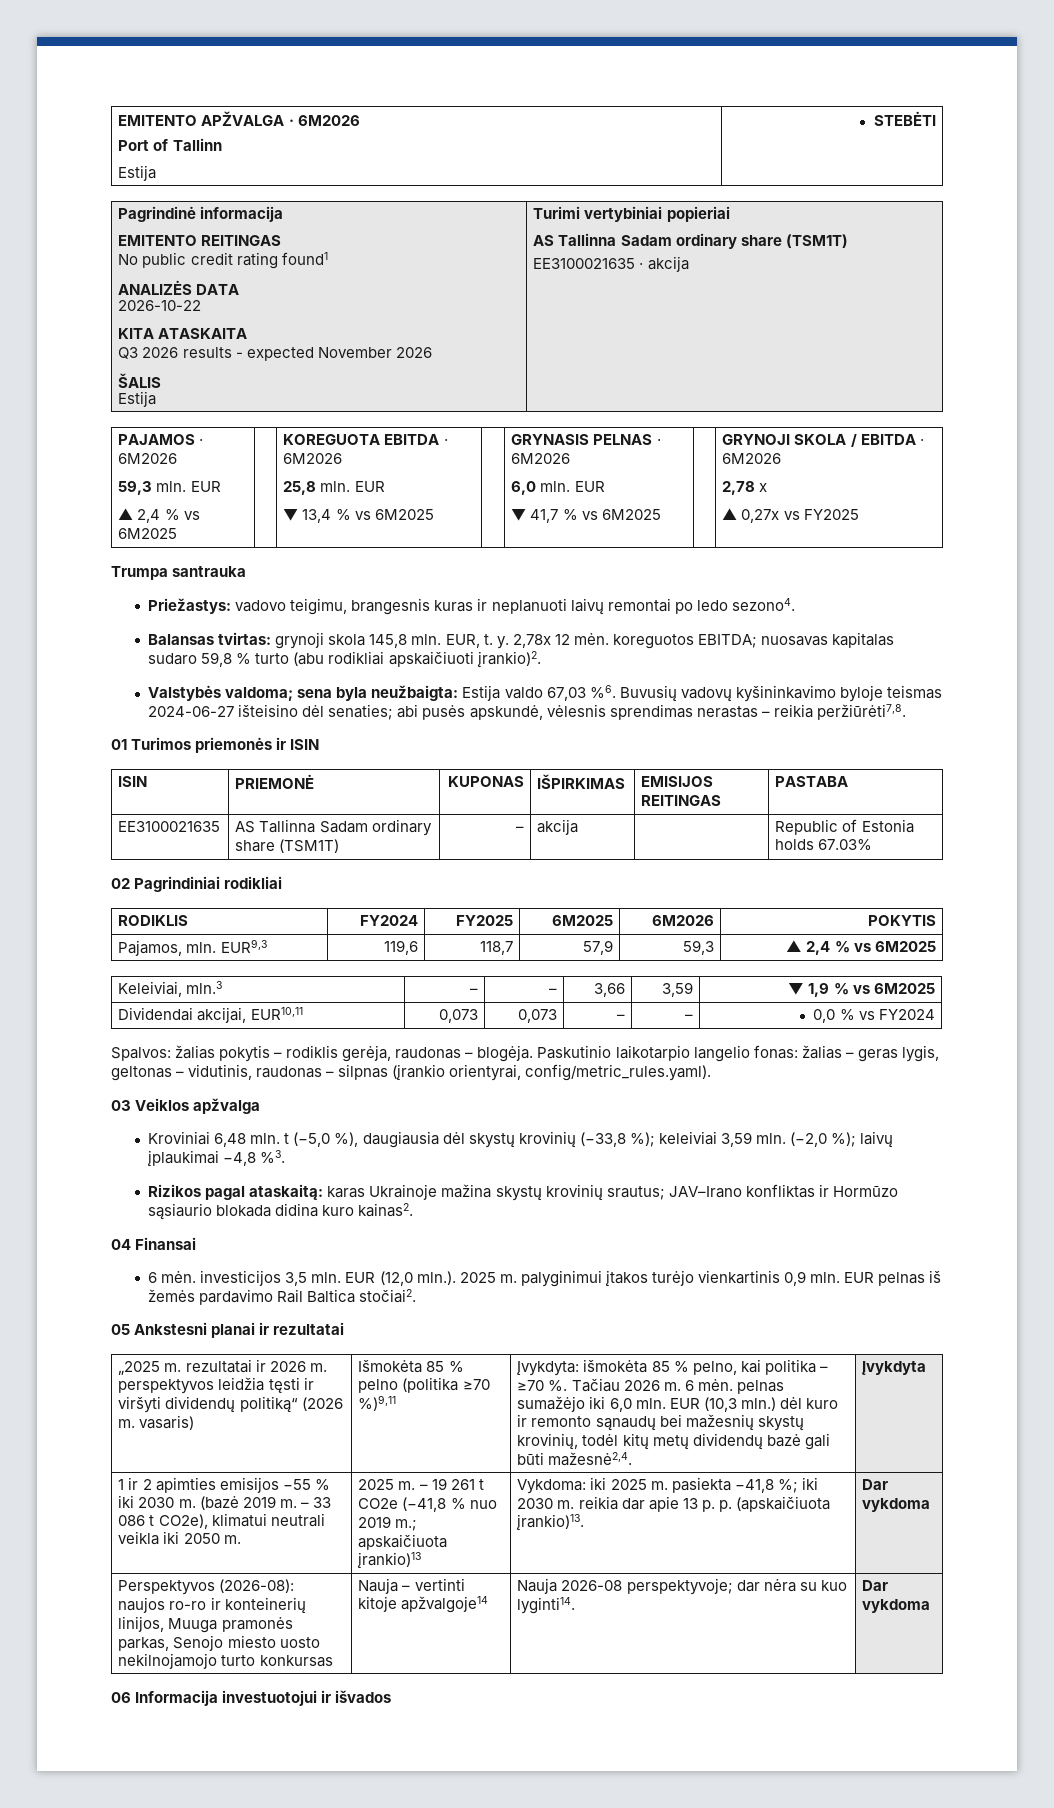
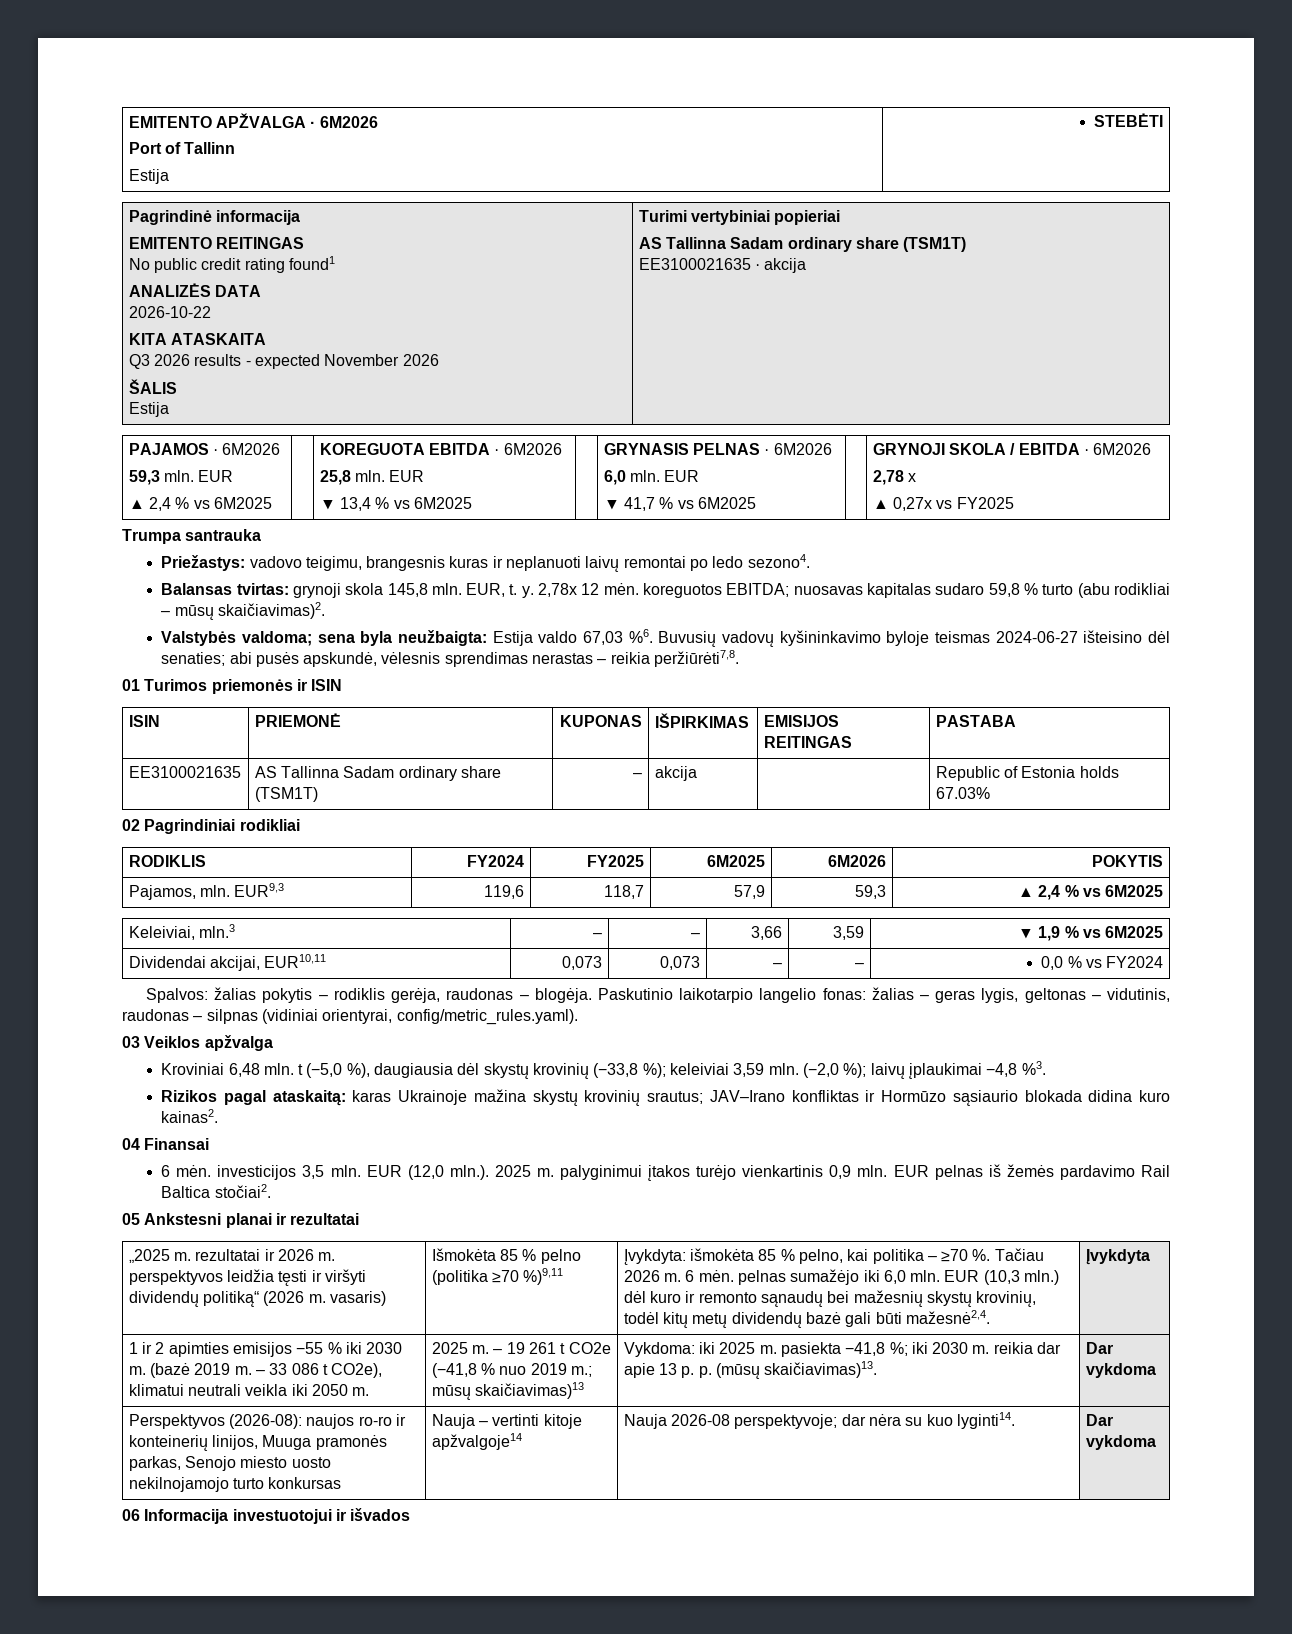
- 2,78x 12 mėn. koreguotos EBITDA; nuosavas kapitalas sudaro 59,8 % turto (abu rodikliai apskaičiuoti įrankio)2.
+ 2,78x 12 mėn. koreguotos EBITDA; nuosavas kapitalas sudaro 59,8 % turto (abu rodikliai – mūsų skaičiavimas)2.
- Paskutinio laikotarpio langelio fonas: žalias – geras lygis, geltonas – vidutinis, raudonas – silpnas (įrankio orientyrai, config/metric_rules.yaml).
+ Paskutinio laikotarpio langelio fonas: žalias – geras lygis, geltonas – vidutinis, raudonas – silpnas (vidiniai orientyrai, config/metric_rules.yaml).
- – 19 261 t CO2e (−41,8 % nuo 2019 m.; apskaičiuota įrankio)13
+ – 19 261 t CO2e (−41,8 % nuo 2019 m.; mūsų skaičiavimas)13
- Vykdoma: iki 2025 m. pasiekta −41,8 %; iki 2030 m. reikia dar apie 13 p. p. (apskaičiuota įrankio)13.
+ Vykdoma: iki 2025 m. pasiekta −41,8 %; iki 2030 m. reikia dar apie 13 p. p. (mūsų skaičiavimas)13.

